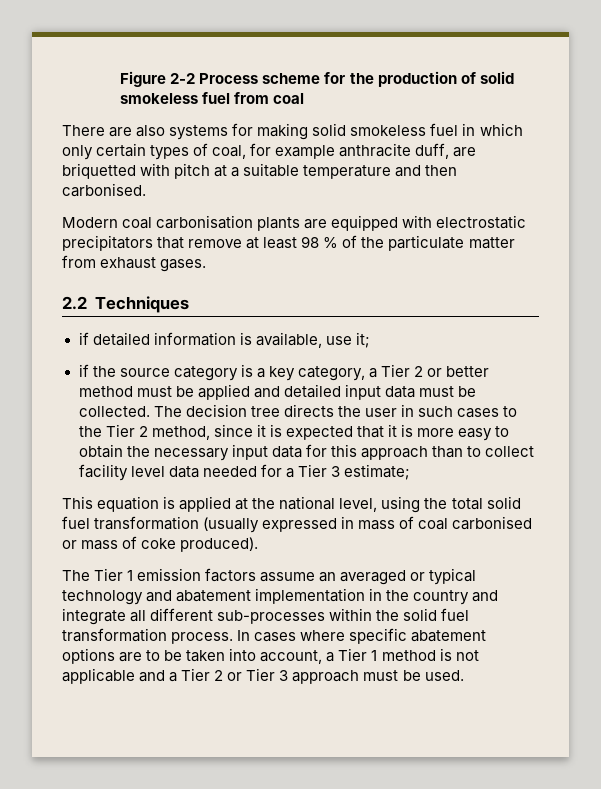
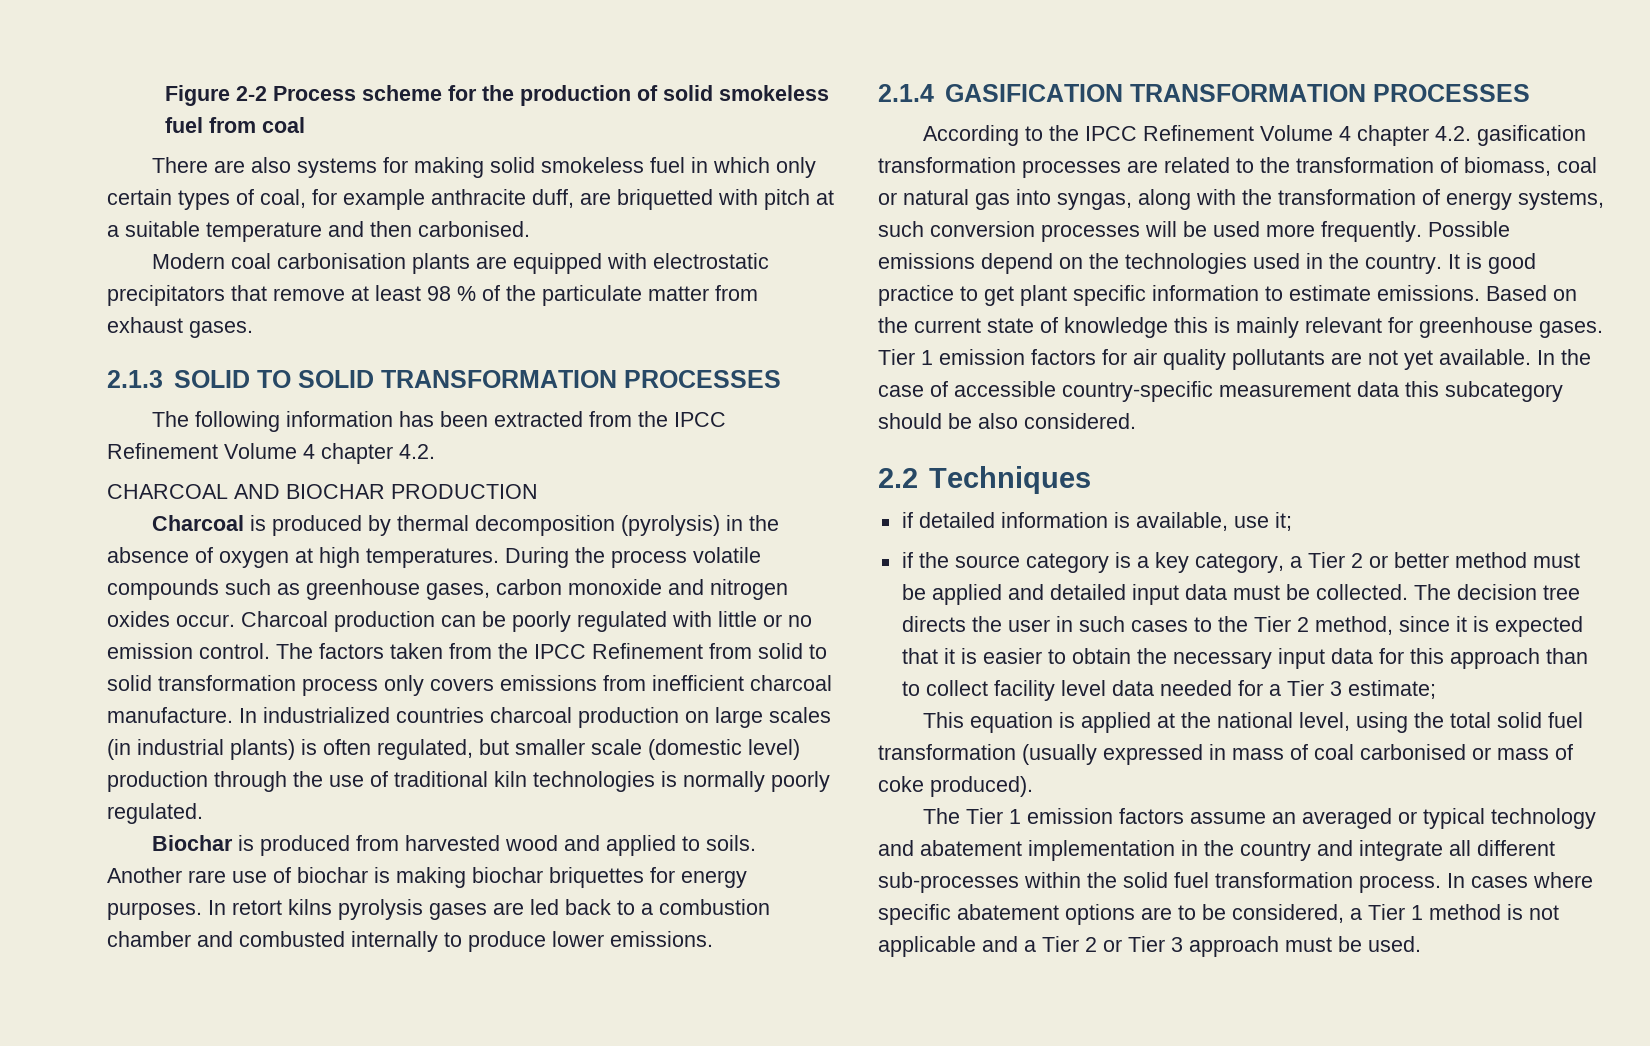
+ 2.1.3 SOLID TO SOLID TRANSFORMATION PROCESSES
+ The following information has been extracted from the IPCC Refinement Volume 4 chapter 4.2.
+ CHARCOAL AND BIOCHAR PRODUCTION
+ Charcoal is produced by thermal decomposition (pyrolysis) in the absence of oxygen at high temperatures. During the process volatile compounds such as greenhouse gases, carbon monoxide and nitrogen oxides occur. Charcoal production can be poorly regulated with little or no emission control. The factors taken from the IPCC Refinement from solid to solid transformation process only covers emissions from inefficient charcoal manufacture. In industrialized countries charcoal production on large scales (in industrial plants) is often regulated, but smaller scale (domestic level) production through the use of traditional kiln technologies is normally poorly regulated.
+ Biochar is produced from harvested wood and applied to soils. Another rare use of biochar is making biochar briquettes for energy purposes. In retort kilns pyrolysis gases are led back to a combustion chamber and combusted internally to produce lower emissions.
+ 2.1.4 GASIFICATION TRANSFORMATION PROCESSES
+ According to the IPCC Refinement Volume 4 chapter 4.2. gasification transformation processes are related to the transformation of biomass, coal or natural gas into syngas, along with the transformation of energy systems, such conversion processes will be used more frequently. Possible emissions depend on the technologies used in the country. It is good practice to get plant specific information to estimate emissions. Based on the current state of knowledge this is mainly relevant for greenhouse gases. Tier 1 emission factors for air quality pollutants are not yet available. In the case of accessible country-specific measurement data this subcategory should be also considered.
- The decision tree directs the user in such cases to the Tier 2 method, since it is expected that it is more easy to obtain the necessary input data for this approach than to collect facility level data needed for a Tier 3 estimate;
+ The decision tree directs the user in such cases to the Tier 2 method, since it is expected that it is easier to obtain the necessary input data for this approach than to collect facility level data needed for a Tier 3 estimate;
- In cases where specific abatement options are to be taken into account, a Tier 1 method is not applicable and a Tier 2 or Tier 3 approach must be used.
+ In cases where specific abatement options are to be considered, a Tier 1 method is not applicable and a Tier 2 or Tier 3 approach must be used.

